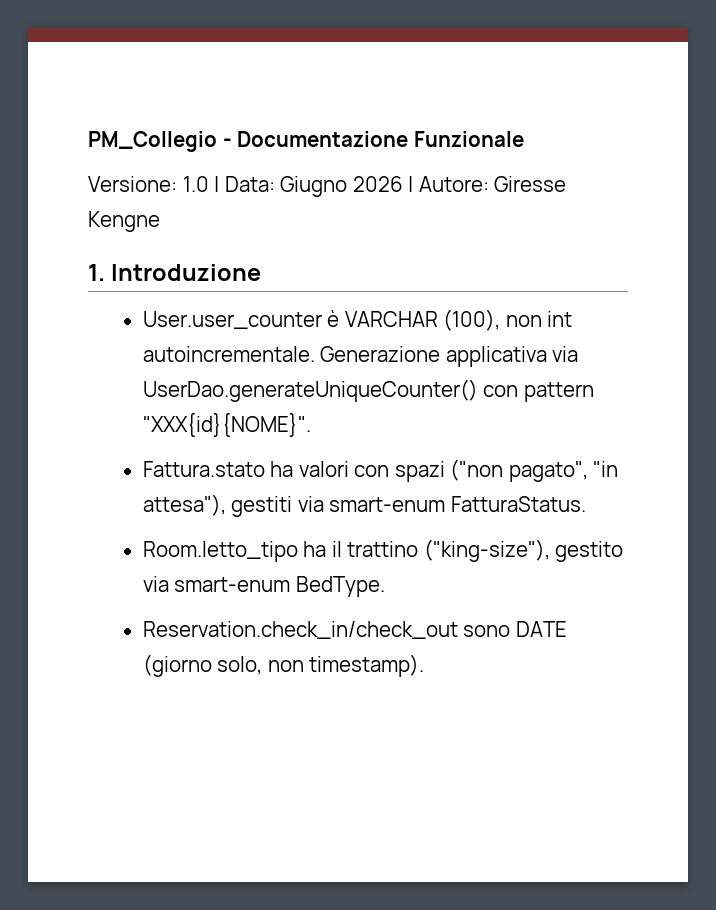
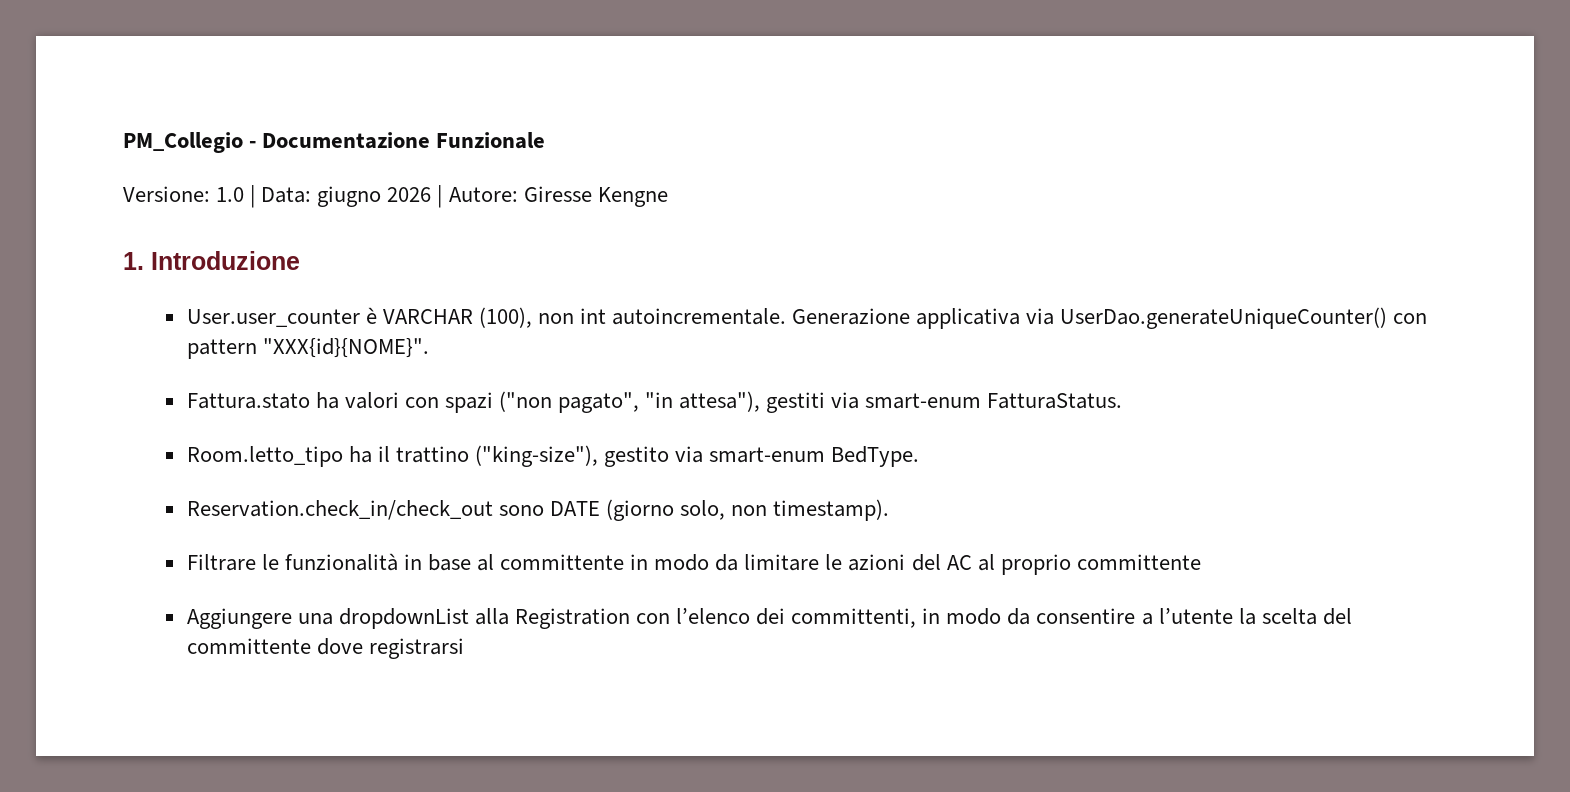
- Versione: 1.0 | Data: Giugno 2026 | Autore: Giresse Kengne
+ Versione: 1.0 | Data: giugno 2026 | Autore: Giresse Kengne
+ Filtrare le funzionalità in base al committente in modo da limitare le azioni del AC al proprio committente
+ Aggiungere una dropdownList alla Registration con l’elenco dei committenti, in modo da consentire a l’utente la scelta del committente dove registrarsi

